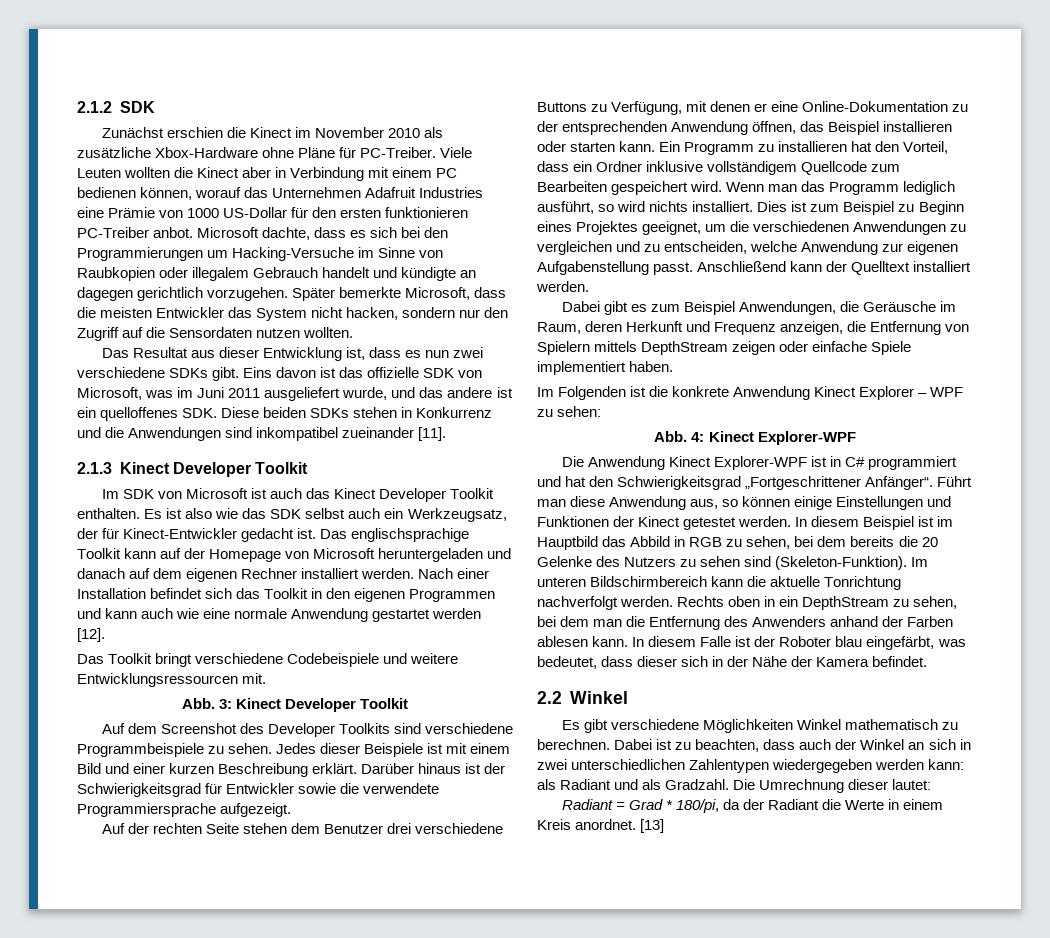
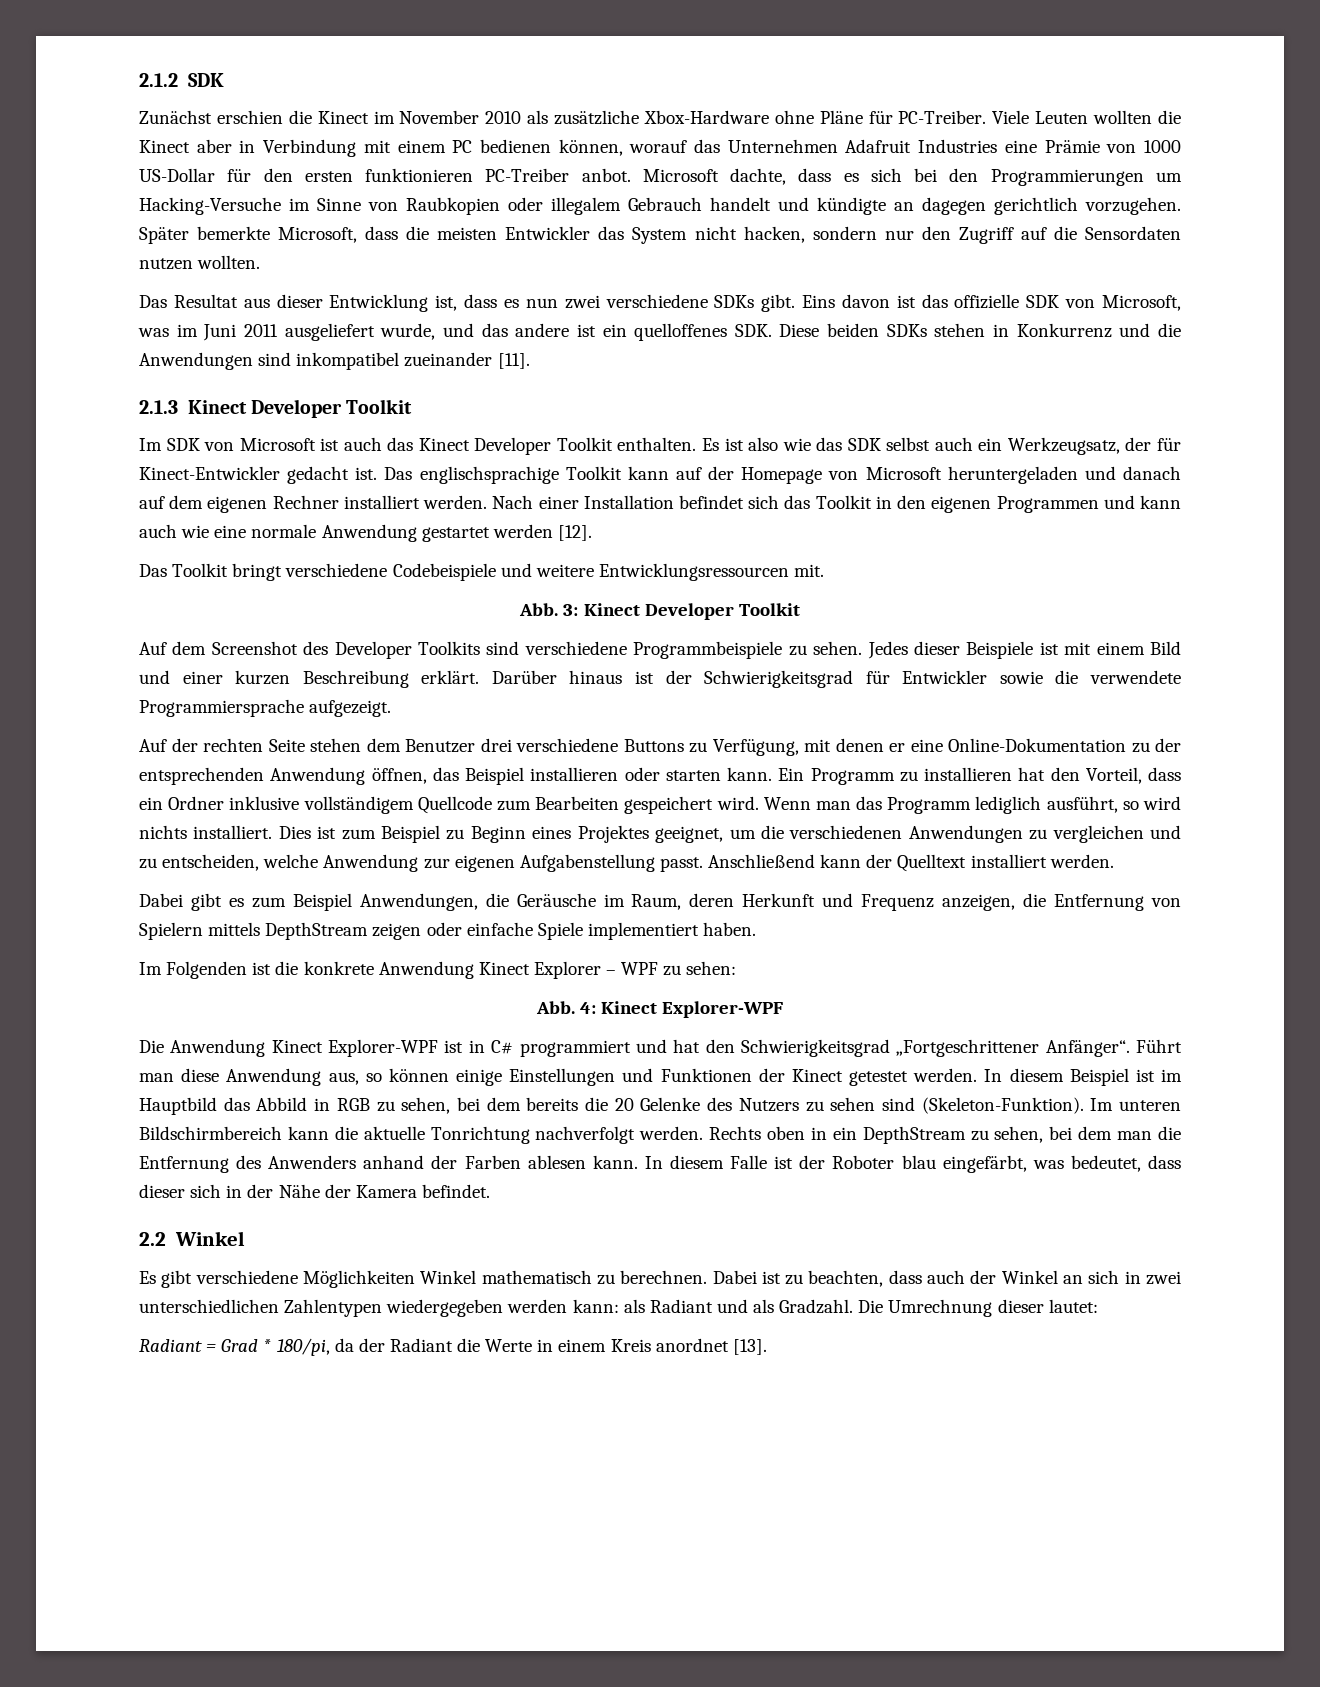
- Radiant = Grad * 180/pi, da der Radiant die Werte in einem Kreis anordnet. [13]
+ Radiant = Grad * 180/pi, da der Radiant die Werte in einem Kreis anordnet [13].

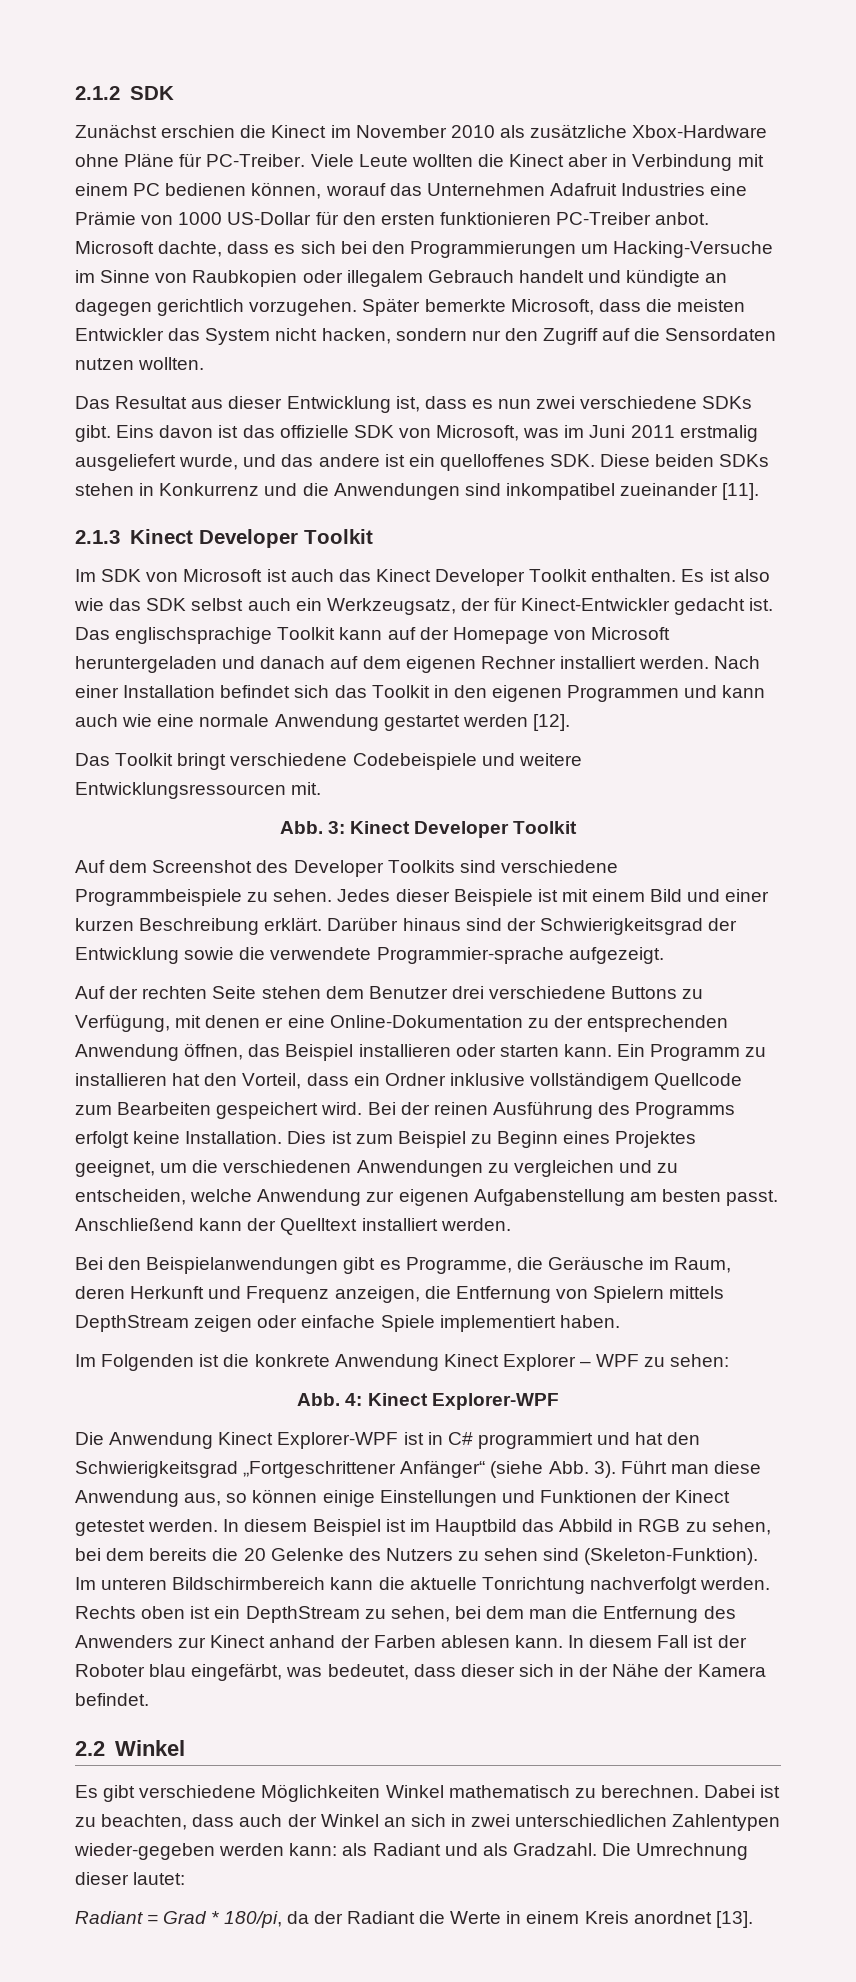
- Viele Leuten wollten die Kinect aber in Verbindung mit einem PC bedienen können, worauf das Unternehmen Adafruit Industries eine Prämie von 1000 US-Dollar für den ersten funktionieren PC-Treiber anbot.
+ Viele Leute wollten die Kinect aber in Verbindung mit einem PC bedienen können, worauf das Unternehmen Adafruit Industries eine Prämie von 1000 US-Dollar für den ersten funktionieren PC-Treiber anbot.
- Eins davon ist das offizielle SDK von Microsoft, was im Juni 2011 ausgeliefert wurde, und das andere ist ein quelloffenes SDK. Diese beiden SDKs stehen in Konkurrenz und die Anwendungen sind inkompatibel zueinander [11].
+ Eins davon ist das offizielle SDK von Microsoft, was im Juni 2011 erstmalig ausgeliefert wurde, und das andere ist ein quelloffenes SDK. Diese beiden SDKs stehen in Konkurrenz und die Anwendungen sind inkompatibel zueinander [11].
- Darüber hinaus ist der Schwierigkeitsgrad für Entwickler sowie die verwendete Programmiersprache aufgezeigt.
+ Darüber hinaus sind der Schwierigkeitsgrad der Entwicklung sowie die verwendete Programmier-sprache aufgezeigt.
- Wenn man das Programm lediglich ausführt, so wird nichts installiert.
+ Bei der reinen Ausführung des Programms erfolgt keine Installation.
- Dies ist zum Beispiel zu Beginn eines Projektes geeignet, um die verschiedenen Anwendungen zu vergleichen und zu entscheiden, welche Anwendung zur eigenen Aufgabenstellung passt.
+ Dies ist zum Beispiel zu Beginn eines Projektes geeignet, um die verschiedenen Anwendungen zu vergleichen und zu entscheiden, welche Anwendung zur eigenen Aufgabenstellung am besten passt.
- Dabei gibt es zum Beispiel Anwendungen, die Geräusche im Raum, deren Herkunft und Frequenz anzeigen, die Entfernung von Spielern mittels DepthStream zeigen oder einfache Spiele implementiert haben.
+ Bei den Beispielanwendungen gibt es Programme, die Geräusche im Raum, deren Herkunft und Frequenz anzeigen, die Entfernung von Spielern mittels DepthStream zeigen oder einfache Spiele implementiert haben.
- Die Anwendung Kinect Explorer-WPF ist in C# programmiert und hat den Schwierigkeitsgrad „Fortgeschrittener Anfänger“.
+ Die Anwendung Kinect Explorer-WPF ist in C# programmiert und hat den Schwierigkeitsgrad „Fortgeschrittener Anfänger“ (siehe Abb. 3).
- Rechts oben in ein DepthStream zu sehen, bei dem man die Entfernung des Anwenders anhand der Farben ablesen kann.
+ Rechts oben ist ein DepthStream zu sehen, bei dem man die Entfernung des Anwenders zur Kinect anhand der Farben ablesen kann.
- In diesem Falle ist der Roboter blau eingefärbt, was bedeutet, dass dieser sich in der Nähe der Kamera befindet.
+ In diesem Fall ist der Roboter blau eingefärbt, was bedeutet, dass dieser sich in der Nähe der Kamera befindet.
- Dabei ist zu beachten, dass auch der Winkel an sich in zwei unterschiedlichen Zahlentypen wiedergegeben werden kann: als Radiant und als Gradzahl.
+ Dabei ist zu beachten, dass auch der Winkel an sich in zwei unterschiedlichen Zahlentypen wieder-gegeben werden kann: als Radiant und als Gradzahl.

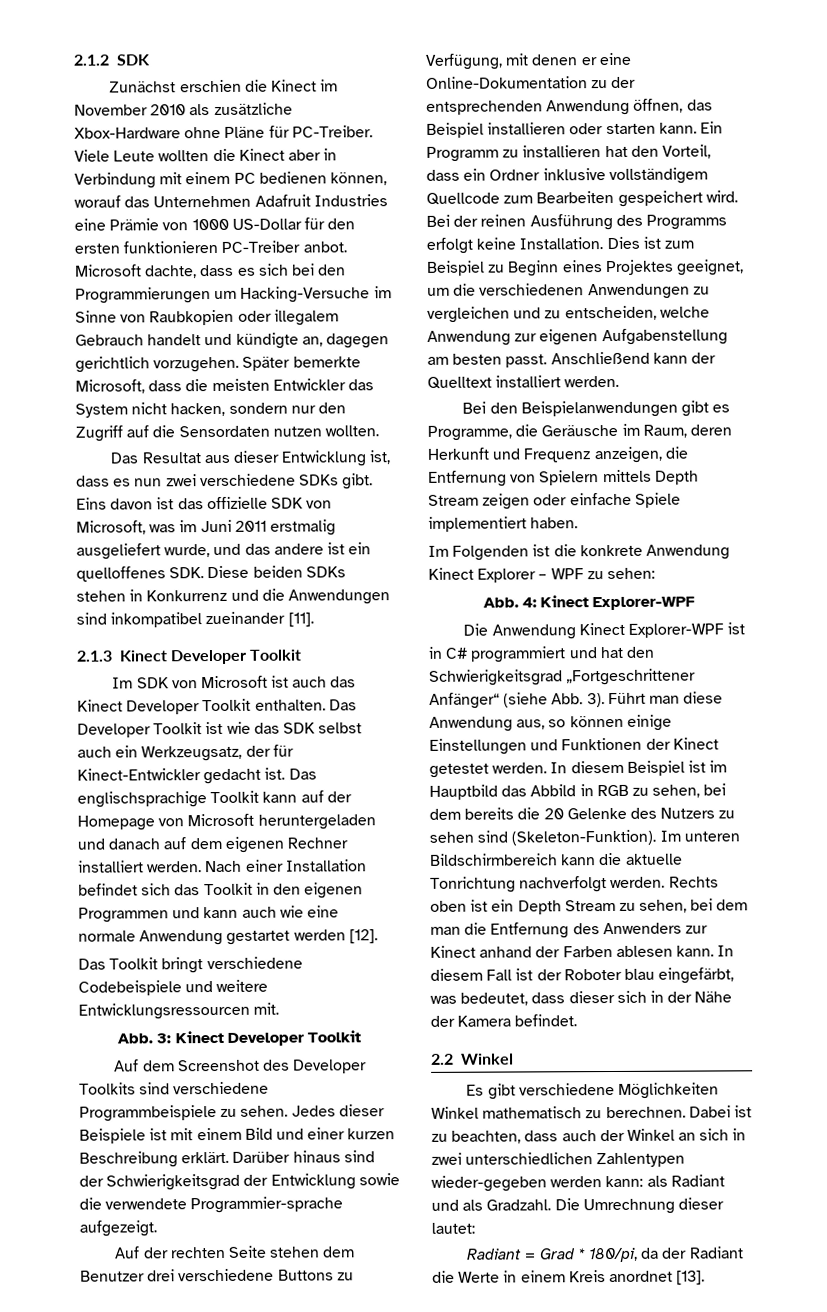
- Microsoft dachte, dass es sich bei den Programmierungen um Hacking-Versuche im Sinne von Raubkopien oder illegalem Gebrauch handelt und kündigte an dagegen gerichtlich vorzugehen.
+ Microsoft dachte, dass es sich bei den Programmierungen um Hacking-Versuche im Sinne von Raubkopien oder illegalem Gebrauch handelt und kündigte an, dagegen gerichtlich vorzugehen.
- Es ist also wie das SDK selbst auch ein Werkzeugsatz, der für Kinect-Entwickler gedacht ist.
+ Das Developer Toolkit ist wie das SDK selbst auch ein Werkzeugsatz, der für Kinect-Entwickler gedacht ist.
- Bei den Beispielanwendungen gibt es Programme, die Geräusche im Raum, deren Herkunft und Frequenz anzeigen, die Entfernung von Spielern mittels DepthStream zeigen oder einfache Spiele implementiert haben.
+ Bei den Beispielanwendungen gibt es Programme, die Geräusche im Raum, deren Herkunft und Frequenz anzeigen, die Entfernung von Spielern mittels Depth Stream zeigen oder einfache Spiele implementiert haben.
- Rechts oben ist ein DepthStream zu sehen, bei dem man die Entfernung des Anwenders zur Kinect anhand der Farben ablesen kann.
+ Rechts oben ist ein Depth Stream zu sehen, bei dem man die Entfernung des Anwenders zur Kinect anhand der Farben ablesen kann.

